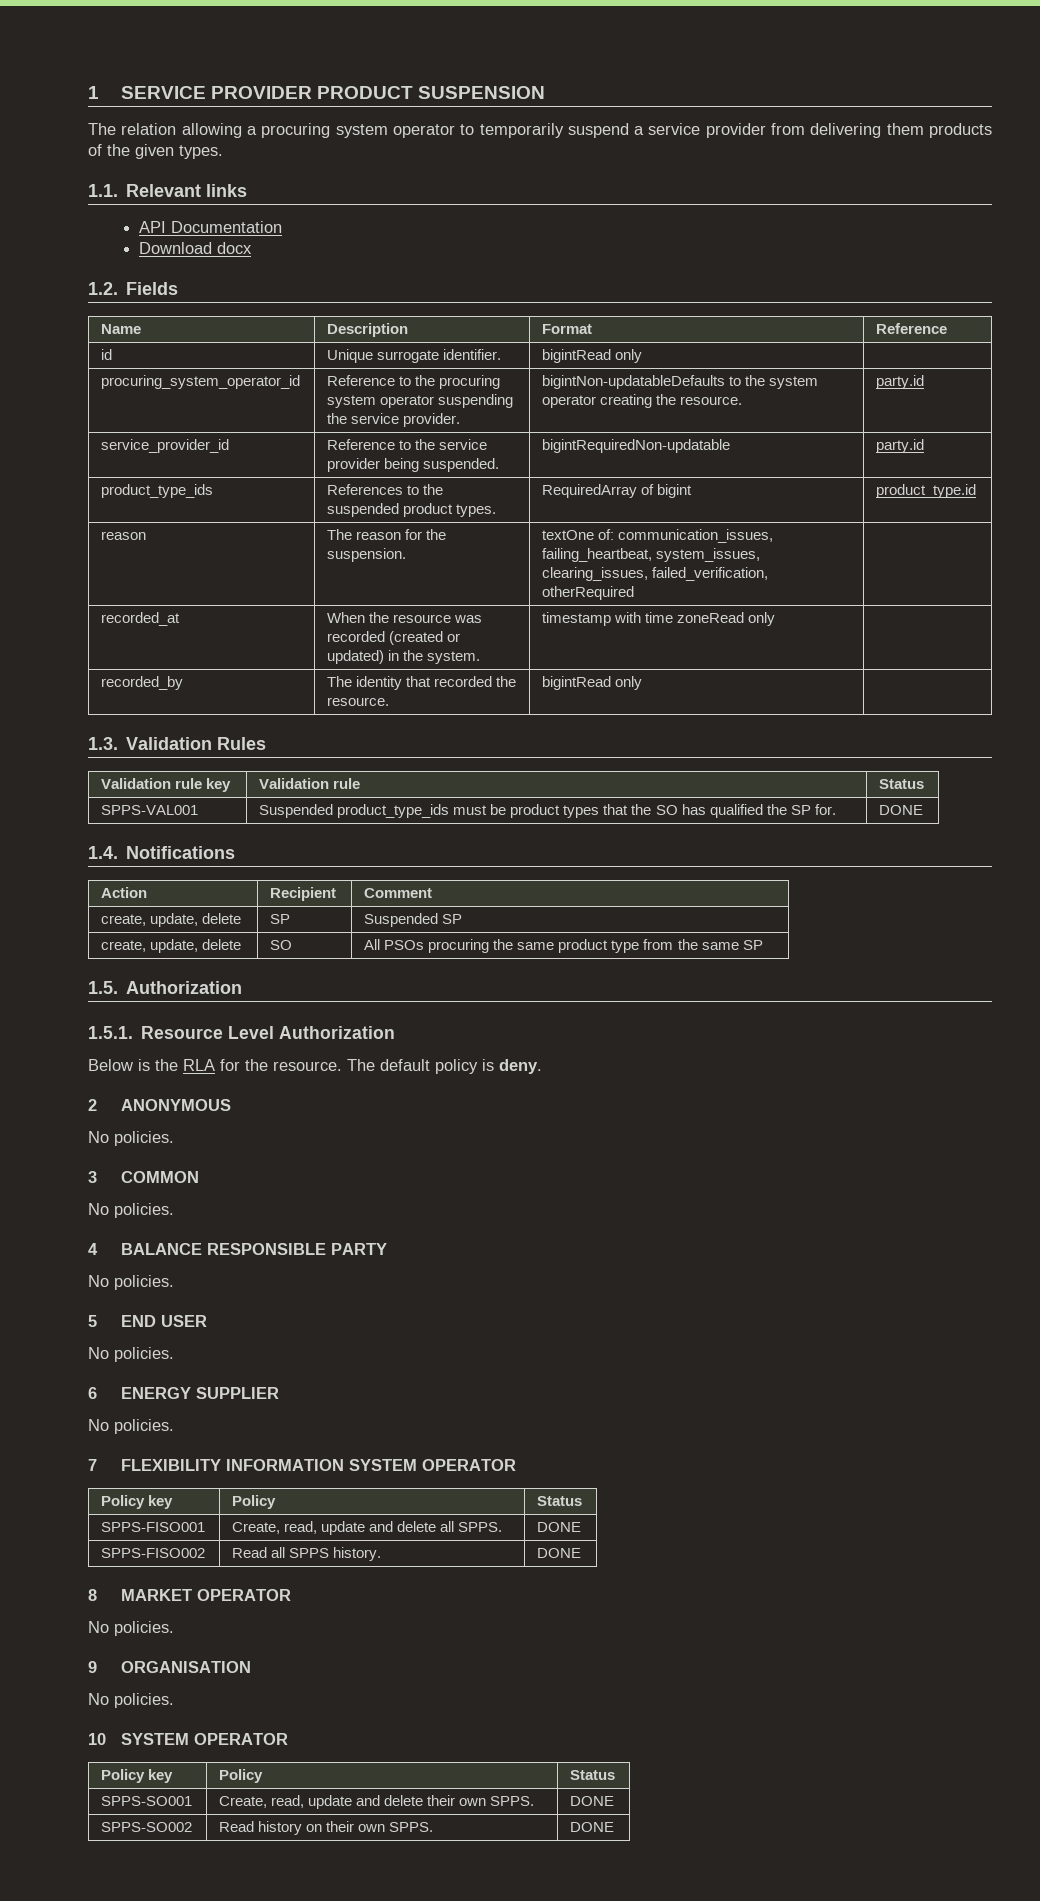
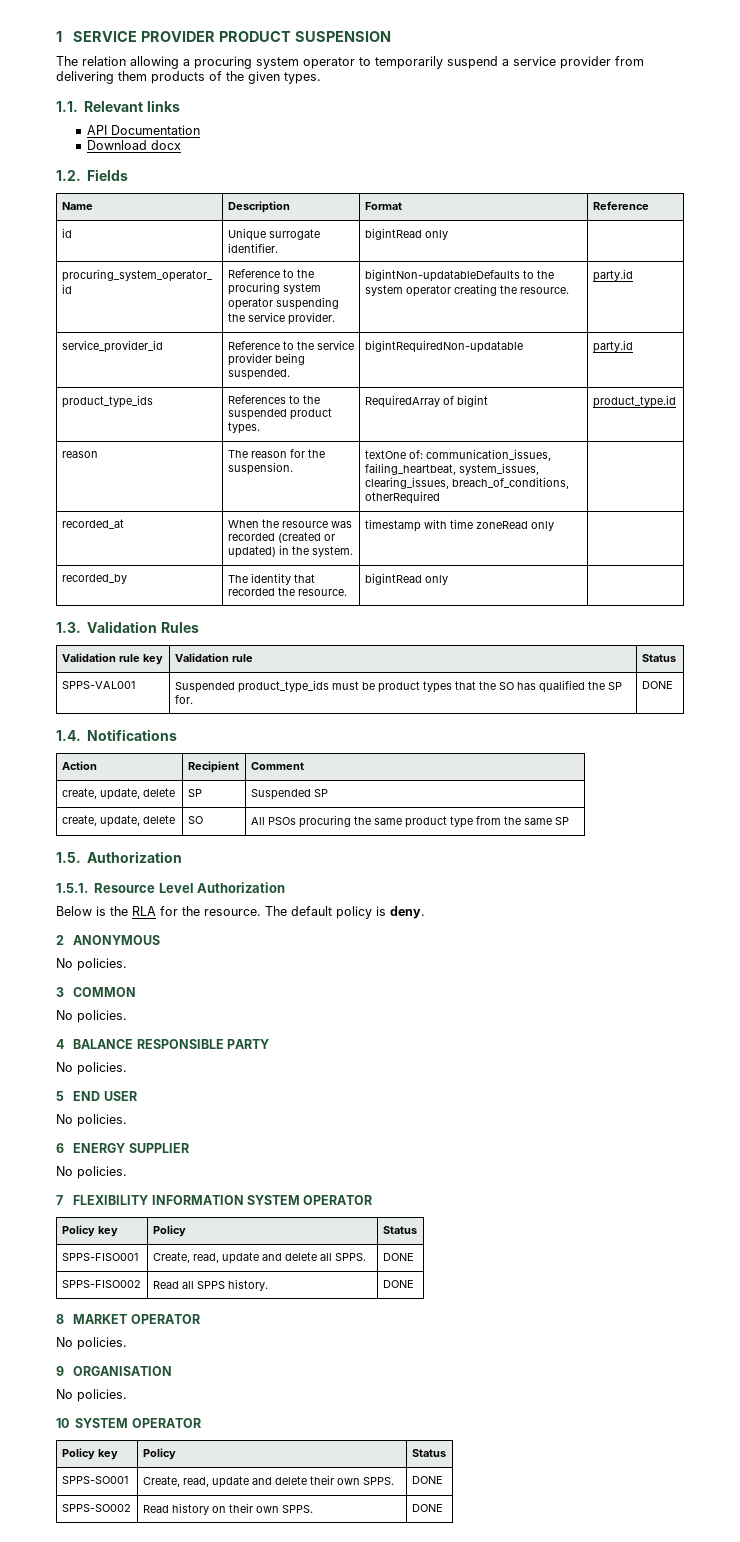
- reason | The reason for the suspension. | textOne of: communication_issues, failing_heartbeat, system_issues, clearing_issues, failed_verification, otherRequired |
+ reason | The reason for the suspension. | textOne of: communication_issues, failing_heartbeat, system_issues, clearing_issues, breach_of_conditions, otherRequired |

